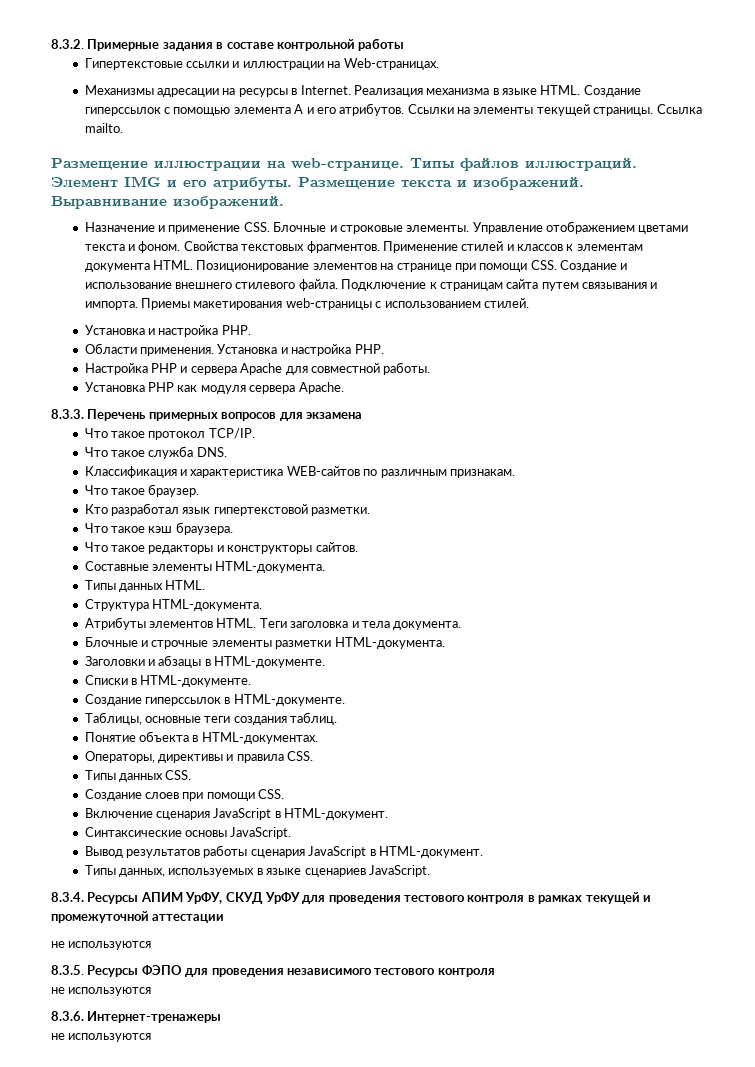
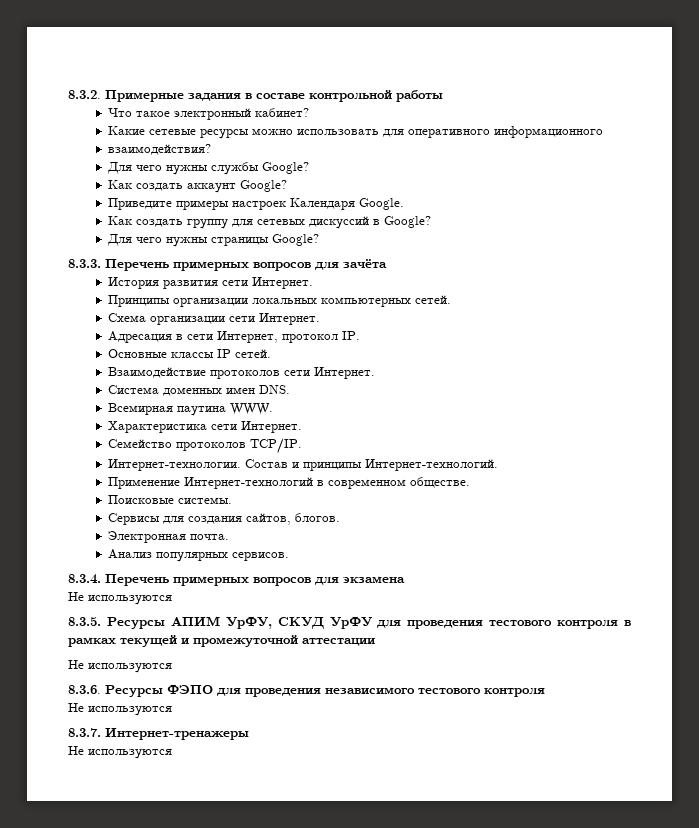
- Гипертекстовые ссылки и иллюстрации на Web-страницах.
- Механизмы адресации на ресурсы в Internet. Реализация механизма в языке HTML. Создание гиперссылок с помощью элемента A и его атрибутов. Ссылки на элементы текущей страницы. Ссылка mailto.
- Размещение иллюстрации на web-странице. Типы файлов иллюстраций. Элемент IMG и его атрибуты. Размещение текста и изображений. Выравнивание изображений.
- Назначение и применение CSS. Блочные и строковые элементы. Управление отображением цветами текста и фоном. Свойства текстовых фрагментов. Применение стилей и классов к элементам документа HTML. Позиционирование элементов на странице при помощи CSS. Создание и использование внешнего стилевого файла. Подключение к страницам сайта путем связывания и импорта. Приемы макетирования web-страницы с использованием стилей.
- Установка и настройка PHP.
- Области применения. Установка и настройка PHP.
- Настройка PHP и сервера Apache для совместной работы.
- Установка PHP как модуля сервера Apache.
+ Что такое электронный кабинет?
+ Какие сетевые ресурсы можно использовать для оперативного информационного
+ взаимодействия?
+ Для чего нужны службы Google?
+ Как создать аккаунт Google?
+ Приведите примеры настроек Календаря Google.
+ Как создать группу для сетевых дискуссий в Google?
+ Для чего нужны страницы Google?
- 8.3.3. Перечень примерных вопросов для экзамена
- Что такое протокол TCP/IP.
- Что такое служба DNS.
- Классификация и характеристика WEB-сайтов по различным признакам.
- Что такое браузер.
- Кто разработал язык гипертекстовой разметки.
- Что такое кэш браузера.
- Что такое редакторы и конструкторы сайтов.
- Составные элементы HTML-документа.
- Типы данных HTML.
- Структура HTML-документа.
- Атрибуты элементов HTML. Теги заголовка и тела документа.
- Блочные и строчные элементы разметки HTML-документа.
- Заголовки и абзацы в HTML-документе.
- Списки в HTML-документе.
- Создание гиперссылок в HTML-документе.
- Таблицы, основные теги создания таблиц.
- Понятие объекта в HTML-документах.
- Операторы, директивы и правила CSS.
- Типы данных CSS.
- Создание слоев при помощи CSS.
- Включение сценария JavaScript в HTML-документ.
- Синтаксические основы JavaScript.
- Вывод результатов работы сценария JavaScript в HTML-документ.
- Типы данных, используемых в языке сценариев JavaScript.
- 8.3.4. Ресурсы АПИМ УрФУ, СКУД УрФУ для проведения тестового контроля в рамках текущей и промежуточной аттестации
- не используются
- 8.3.5. Ресурсы ФЭПО для проведения независимого тестового контроля
- не используются
- 8.3.6. Интернет-тренажеры
- не используются
+ 8.3.3. Перечень примерных вопросов для зачёта
+ История развития сети Интернет.
+ Принципы организации локальных компьютерных сетей.
+ Схема организации сети Интернет.
+ Адресация в сети Интернет, протокол IP.
+ Основные классы IP сетей.
+ Взаимодействие протоколов сети Интернет.
+ Система доменных имен DNS.
+ Всемирная паутина WWW.
+ Характеристика сети Интернет.
+ Семейство протоколов TCP/IP.
+ Интернет-технологии. Состав и принципы Интернет-технологий.
+ Применение Интернет-технологий в современном обществе.
+ Поисковые системы.
+ Сервисы для создания сайтов, блогов.
+ Электронная почта.
+ Анализ популярных сервисов.
+ 8.3.4. Перечень примерных вопросов для экзамена
+ Не используются
+ 8.3.5. Ресурсы АПИМ УрФУ, СКУД УрФУ для проведения тестового контроля в рамках текущей и промежуточной аттестации
+ Не используются
+ 8.3.6. Ресурсы ФЭПО для проведения независимого тестового контроля
+ Не используются
+ 8.3.7. Интернет-тренажеры
+ Не используются

